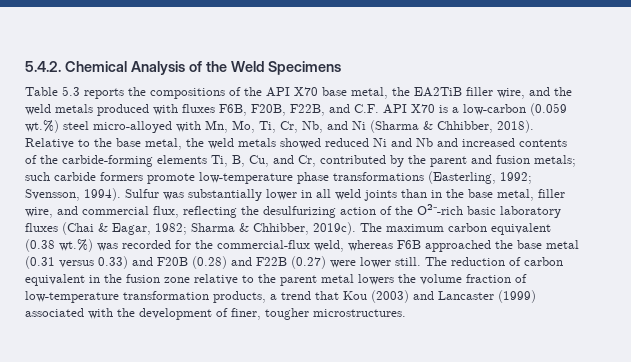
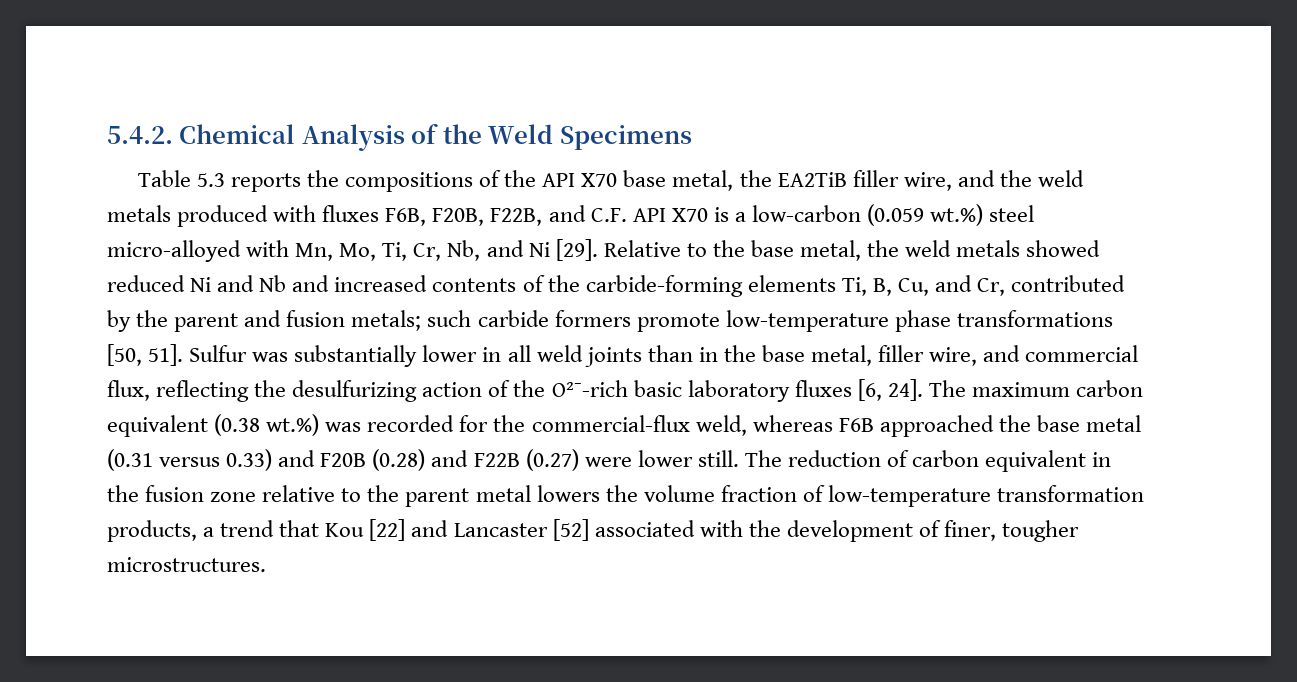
- Table 5.3 reports the compositions of the API X70 base metal, the EA2TiB filler wire, and the weld metals produced with fluxes F6B, F20B, F22B, and C.F. API X70 is a low-carbon (0.059 wt.%) steel micro-alloyed with Mn, Mo, Ti, Cr, Nb, and Ni (Sharma & Chhibber, 2018).
+ Table 5.3 reports the compositions of the API X70 base metal, the EA2TiB filler wire, and the weld metals produced with fluxes F6B, F20B, F22B, and C.F. API X70 is a low-carbon (0.059 wt.%) steel micro-alloyed with Mn, Mo, Ti, Cr, Nb, and Ni [29].
- Relative to the base metal, the weld metals showed reduced Ni and Nb and increased contents of the carbide-forming elements Ti, B, Cu, and Cr, contributed by the parent and fusion metals; such carbide formers promote low-temperature phase transformations (Easterling, 1992; Svensson, 1994).
+ Relative to the base metal, the weld metals showed reduced Ni and Nb and increased contents of the carbide-forming elements Ti, B, Cu, and Cr, contributed by the parent and fusion metals; such carbide formers promote low-temperature phase transformations [50, 51].
- Sulfur was substantially lower in all weld joints than in the base metal, filler wire, and commercial flux, reflecting the desulfurizing action of the O²⁻-rich basic laboratory fluxes (Chai & Eagar, 1982; Sharma & Chhibber, 2019c).
+ Sulfur was substantially lower in all weld joints than in the base metal, filler wire, and commercial flux, reflecting the desulfurizing action of the O²⁻-rich basic laboratory fluxes [6, 24].
- The reduction of carbon equivalent in the fusion zone relative to the parent metal lowers the volume fraction of low-temperature transformation products, a trend that Kou (2003) and Lancaster (1999) associated with the development of finer, tougher microstructures.
+ The reduction of carbon equivalent in the fusion zone relative to the parent metal lowers the volume fraction of low-temperature transformation products, a trend that Kou [22] and Lancaster [52] associated with the development of finer, tougher microstructures.

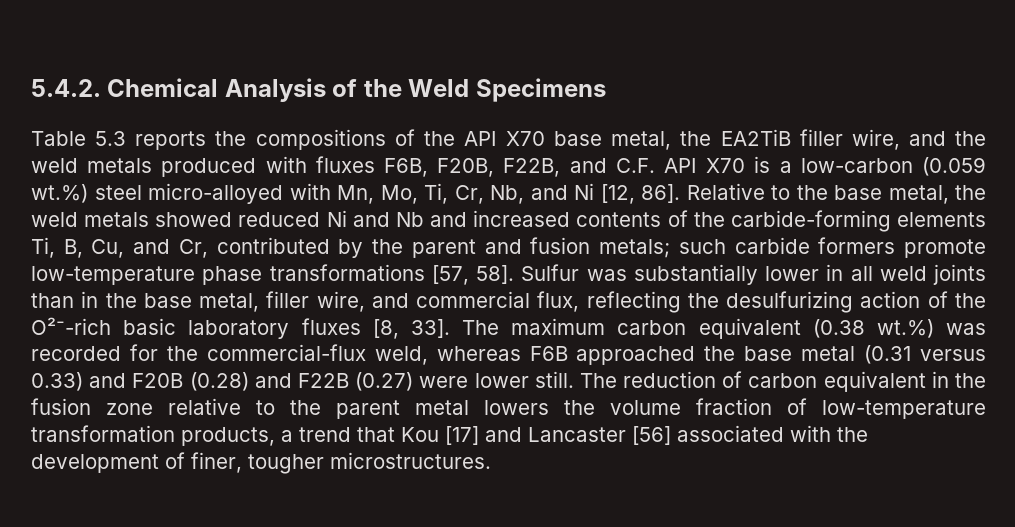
- Table 5.3 reports the compositions of the API X70 base metal, the EA2TiB filler wire, and the weld metals produced with fluxes F6B, F20B, F22B, and C.F. API X70 is a low-carbon (0.059 wt.%) steel micro-alloyed with Mn, Mo, Ti, Cr, Nb, and Ni [29].
+ Table 5.3 reports the compositions of the API X70 base metal, the EA2TiB filler wire, and the weld metals produced with fluxes F6B, F20B, F22B, and C.F. API X70 is a low-carbon (0.059 wt.%) steel micro-alloyed with Mn, Mo, Ti, Cr, Nb, and Ni [12, 86].
- Relative to the base metal, the weld metals showed reduced Ni and Nb and increased contents of the carbide-forming elements Ti, B, Cu, and Cr, contributed by the parent and fusion metals; such carbide formers promote low-temperature phase transformations [50, 51].
+ Relative to the base metal, the weld metals showed reduced Ni and Nb and increased contents of the carbide-forming elements Ti, B, Cu, and Cr, contributed by the parent and fusion metals; such carbide formers promote low-temperature phase transformations [57, 58].
- Sulfur was substantially lower in all weld joints than in the base metal, filler wire, and commercial flux, reflecting the desulfurizing action of the O²⁻-rich basic laboratory fluxes [6, 24].
+ Sulfur was substantially lower in all weld joints than in the base metal, filler wire, and commercial flux, reflecting the desulfurizing action of the O²⁻-rich basic laboratory fluxes [8, 33].
- The reduction of carbon equivalent in the fusion zone relative to the parent metal lowers the volume fraction of low-temperature transformation products, a trend that Kou [22] and Lancaster [52] associated with the development of finer, tougher microstructures.
+ The reduction of carbon equivalent in the fusion zone relative to the parent metal lowers the volume fraction of low-temperature transformation products, a trend that Kou [17] and Lancaster [56] associated with the development of finer, tougher microstructures.

